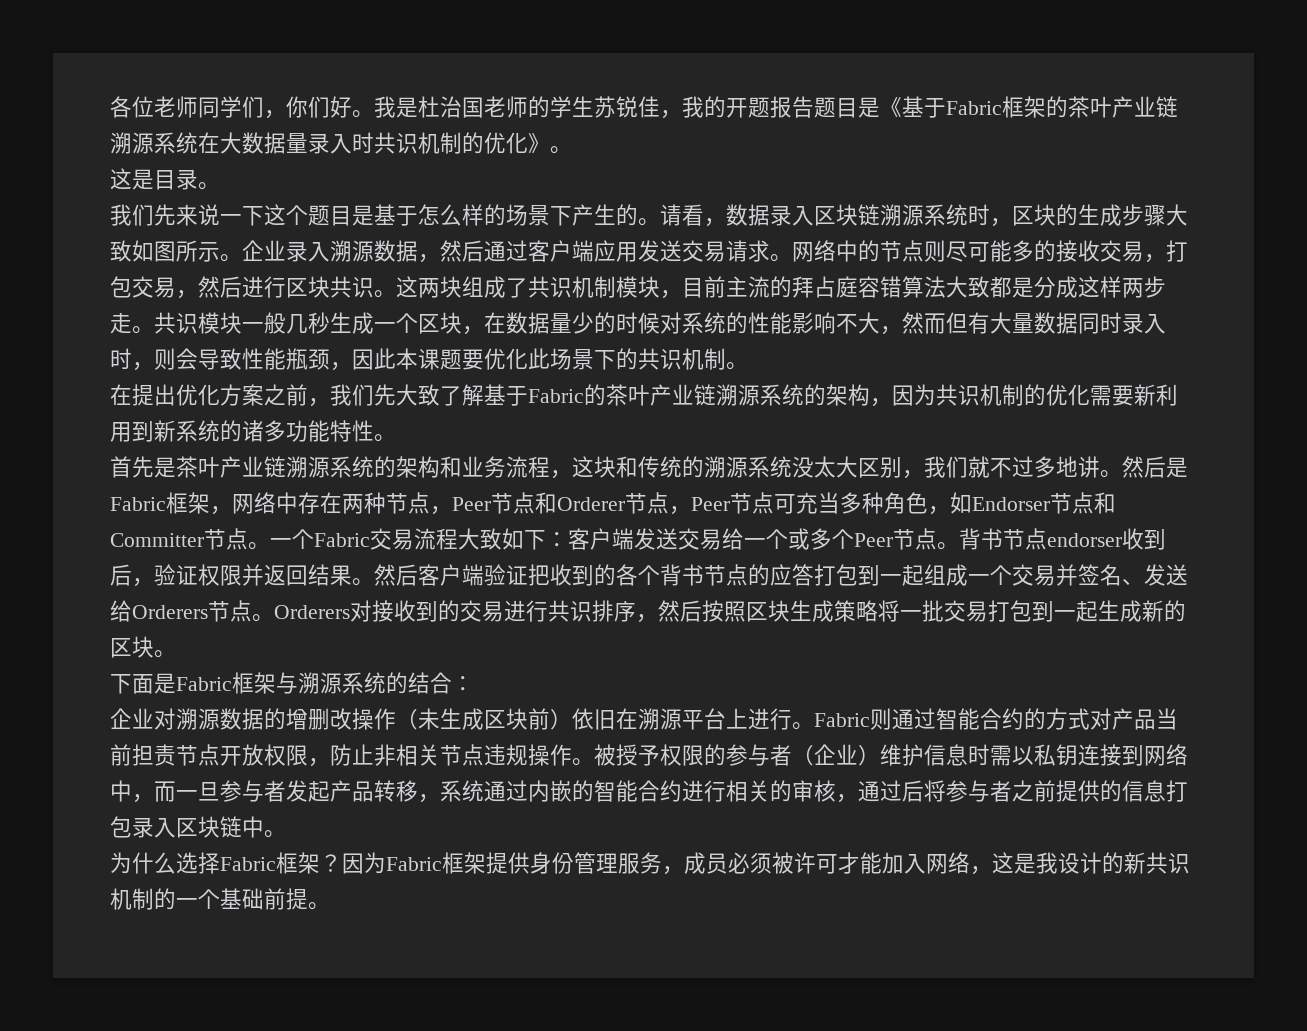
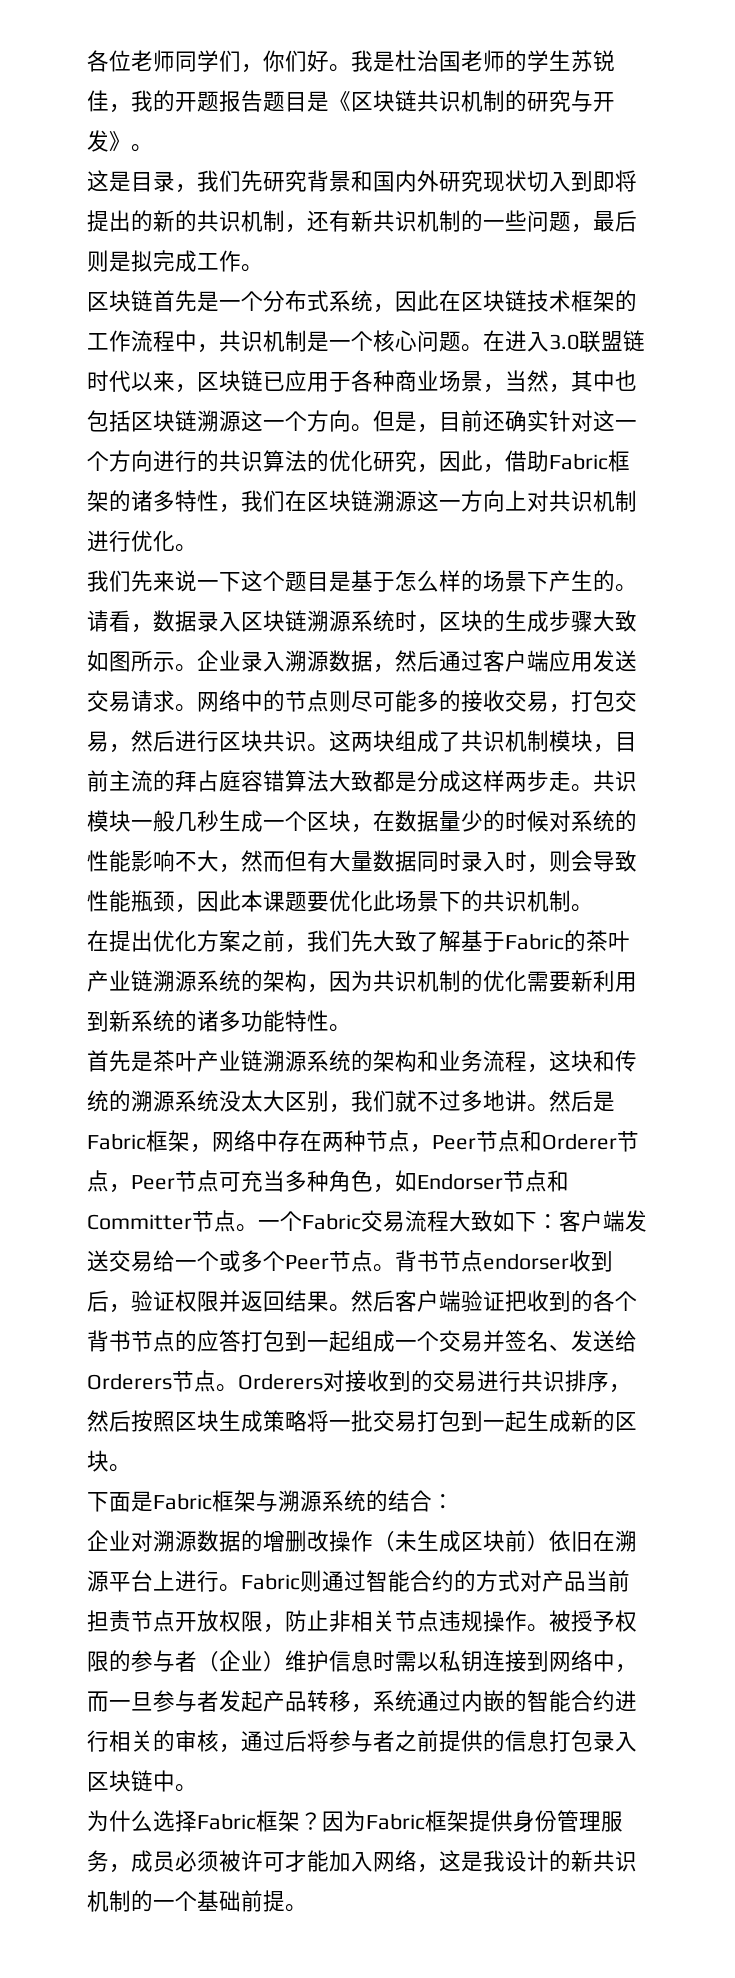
- 我是杜治国老师的学生苏锐佳，我的开题报告题目是《基于Fabric框架的茶叶产业链溯源系统在大数据量录入时共识机制的优化》。
- 这是目录。
+ 我是杜治国老师的学生苏锐佳，我的开题报告题目是《区块链共识机制的研究与开发》。
+ 这是目录，我们先研究背景和国内外研究现状切入到即将提出的新的共识机制，还有新共识机制的一些问题，最后则是拟完成工作。
+ 区块链首先是一个分布式系统，因此在区块链技术框架的工作流程中，共识机制是一个核心问题。在进入3.0联盟链时代以来，区块链已应用于各种商业场景，当然，其中也包括区块链溯源这一个方向。但是，目前还确实针对这一个方向进行的共识算法的优化研究，因此，借助Fabric框架的诸多特性，我们在区块链溯源这一方向上对共识机制进行优化。

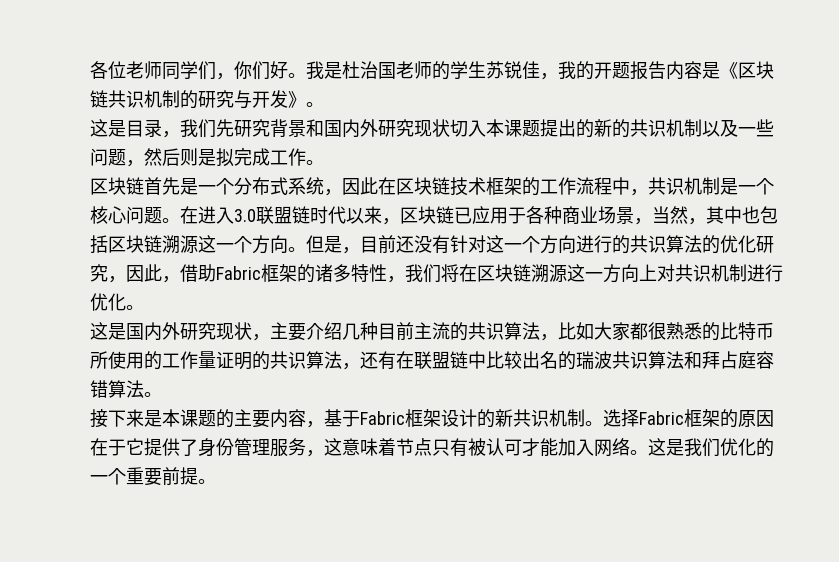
- 我是杜治国老师的学生苏锐佳，我的开题报告题目是《区块链共识机制的研究与开发》。
+ 我是杜治国老师的学生苏锐佳，我的开题报告内容是《区块链共识机制的研究与开发》。
- 这是目录，我们先研究背景和国内外研究现状切入到即将提出的新的共识机制，还有新共识机制的一些问题，最后则是拟完成工作。
+ 这是目录，我们先研究背景和国内外研究现状切入本课题提出的新的共识机制以及一些问题，然后则是拟完成工作。
- 但是，目前还确实针对这一个方向进行的共识算法的优化研究，因此，借助Fabric框架的诸多特性，我们在区块链溯源这一方向上对共识机制进行优化。
+ 但是，目前还没有针对这一个方向进行的共识算法的优化研究，因此，借助Fabric框架的诸多特性，我们将在区块链溯源这一方向上对共识机制进行优化。
- 我们先来说一下这个题目是基于怎么样的场景下产生的。请看，数据录入区块链溯源系统时，区块的生成步骤大致如图所示。企业录入溯源数据，然后通过客户端应用发送交易请求。网络中的节点则尽可能多的接收交易，打包交易，然后进行区块共识。这两块组成了共识机制模块，目前主流的拜占庭容错算法大致都是分成这样两步走。共识模块一般几秒生成一个区块，在数据量少的时候对系统的性能影响不大，然而但有大量数据同时录入时，则会导致性能瓶颈，因此本课题要优化此场景下的共识机制。
- 在提出优化方案之前，我们先大致了解基于Fabric的茶叶产业链溯源系统的架构，因为共识机制的优化需要新利用到新系统的诸多功能特性。
- 首先是茶叶产业链溯源系统的架构和业务流程，这块和传统的溯源系统没太大区别，我们就不过多地讲。然后是Fabric框架，网络中存在两种节点，Peer节点和Orderer节点，Peer节点可充当多种角色，如Endorser节点和Committer节点。一个Fabric交易流程大致如下：客户端发送交易给一个或多个Peer节点。背书节点endorser收到后，验证权限并返回结果。然后客户端验证把收到的各个背书节点的应答打包到一起组成一个交易并签名、发送给Orderers节点。Orderers对接收到的交易进行共识排序，然后按照区块生成策略将一批交易打包到一起生成新的区块。
- 下面是Fabric框架与溯源系统的结合：
- 企业对溯源数据的增删改操作（未生成区块前）依旧在溯源平台上进行。Fabric则通过智能合约的方式对产品当前担责节点开放权限，防止非相关节点违规操作。被授予权限的参与者（企业）维护信息时需以私钥连接到网络中，而一旦参与者发起产品转移，系统通过内嵌的智能合约进行相关的审核，通过后将参与者之前提供的信息打包录入区块链中。
- 为什么选择Fabric框架？因为Fabric框架提供身份管理服务，成员必须被许可才能加入网络，这是我设计的新共识机制的一个基础前提。
+ 这是国内外研究现状，主要介绍几种目前主流的共识算法，比如大家都很熟悉的比特币所使用的工作量证明的共识算法，还有在联盟链中比较出名的瑞波共识算法和拜占庭容错算法。
+ 接下来是本课题的主要内容，基于Fabric框架设计的新共识机制。选择Fabric框架的原因在于它提供了身份管理服务，这意味着节点只有被认可才能加入网络。这是我们优化的一个重要前提。

